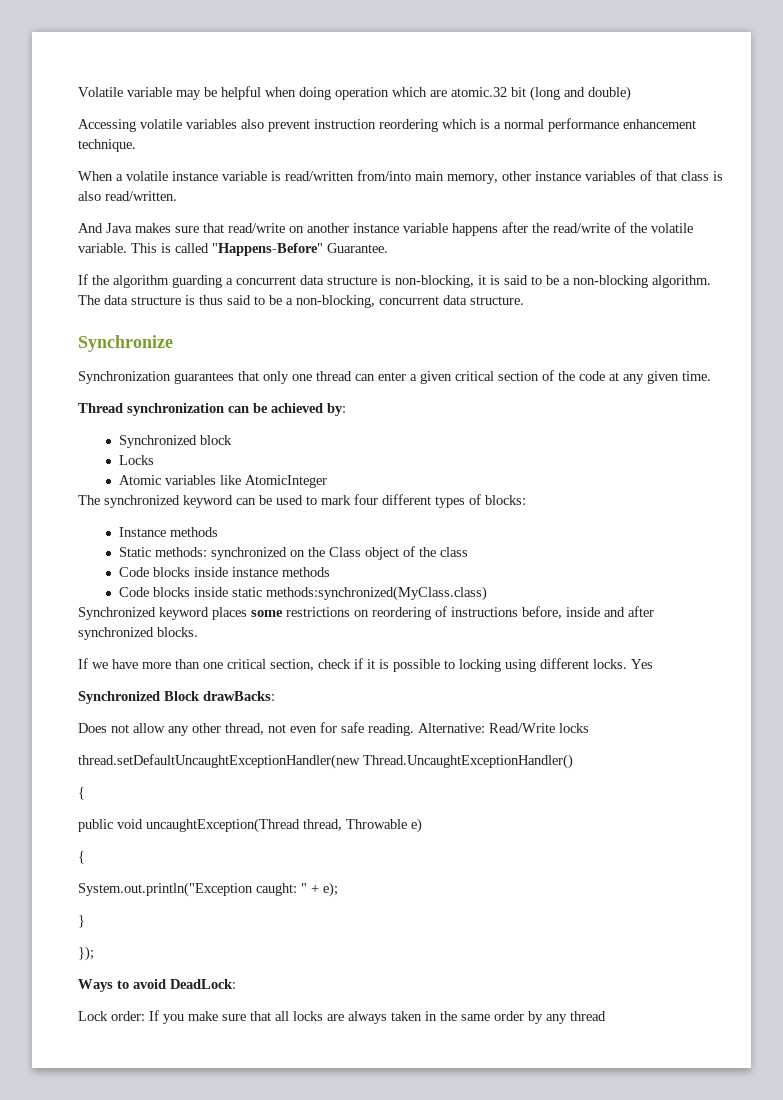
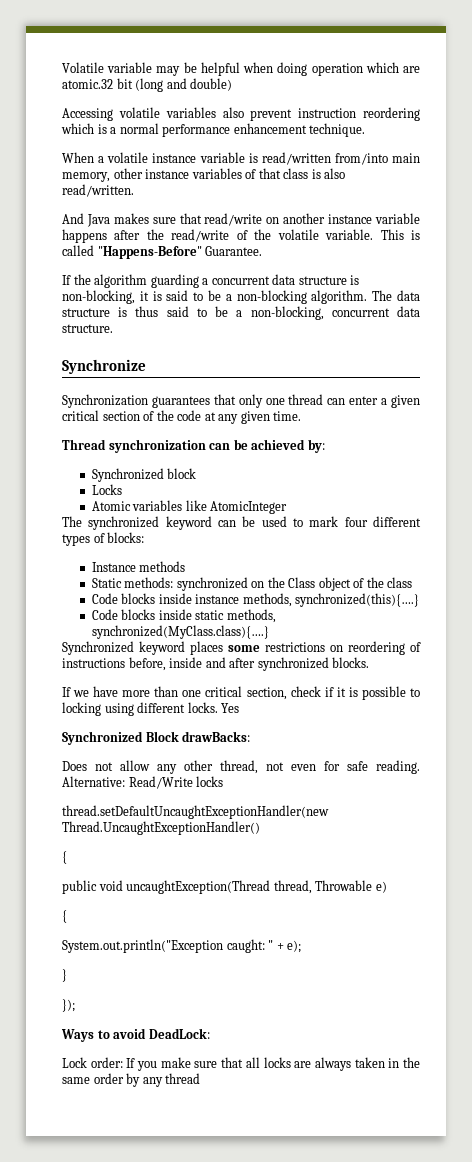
- Code blocks inside instance methods
+ Code blocks inside instance methods, synchronized(this){….}
- Code blocks inside static methods:synchronized(MyClass.class)
+ Code blocks inside static methods, synchronized(MyClass.class){….}

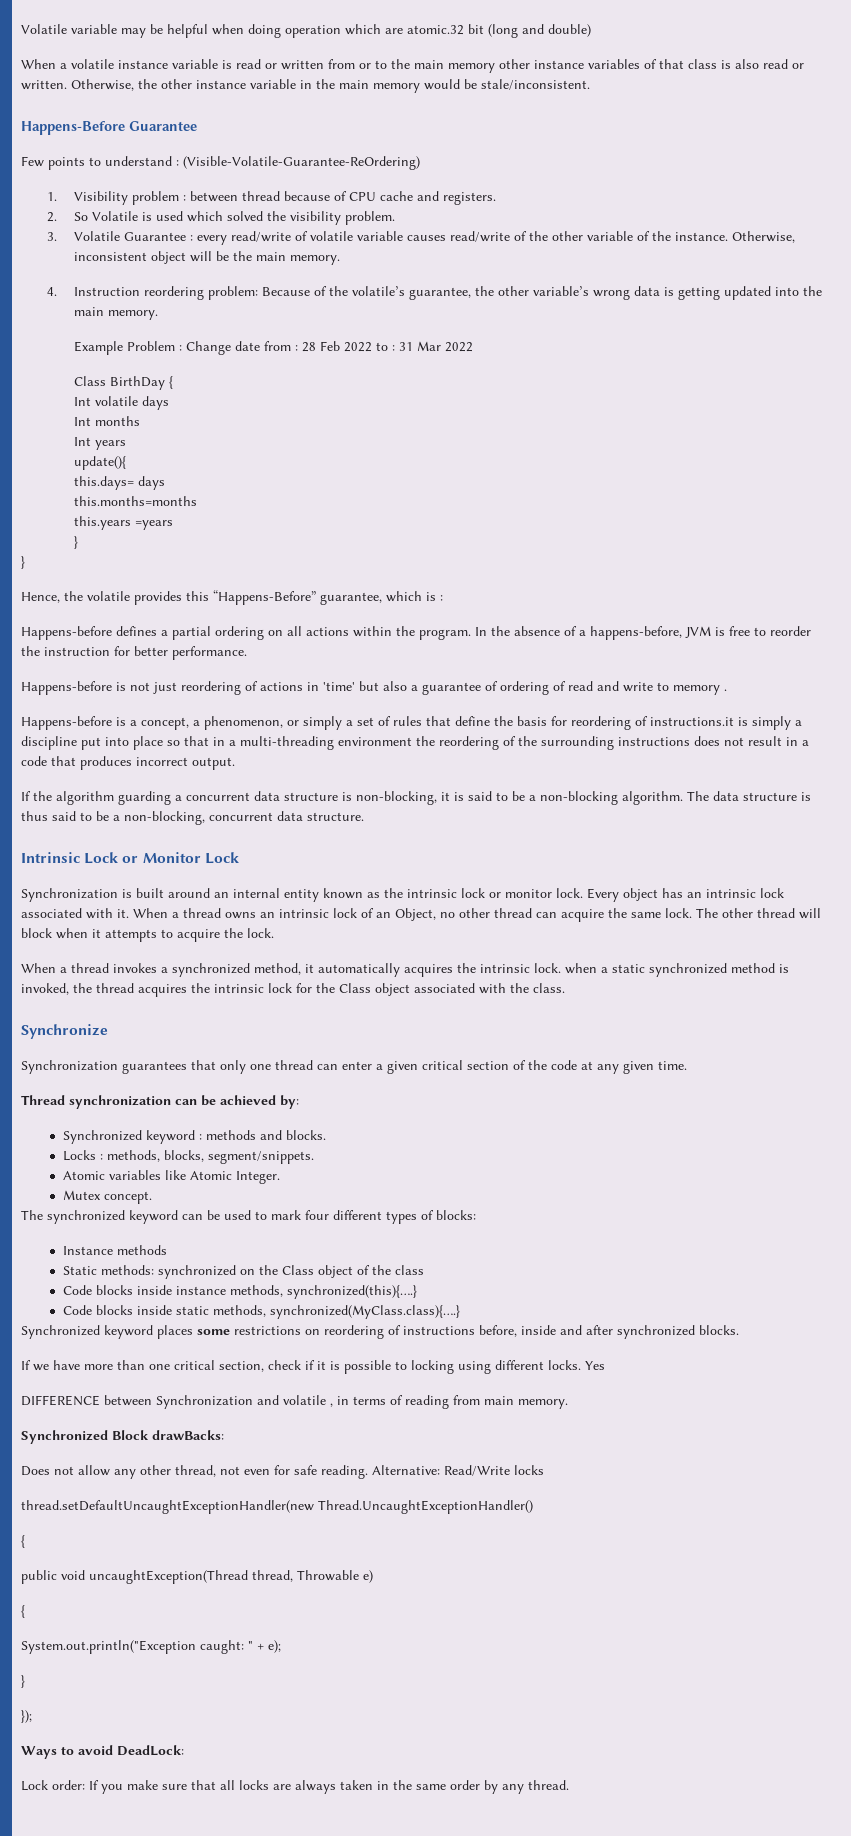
- Accessing volatile variables also prevent instruction reordering which is a normal performance enhancement technique.
- When a volatile instance variable is read/written from/into main memory, other instance variables of that class is also read/written.
- And Java makes sure that read/write on another instance variable happens after the read/write of the volatile variable. This is called "Happens-Before" Guarantee.
+ When a volatile instance variable is read or written from or to the main memory other instance variables of that class is also read or written. Otherwise, the other instance variable in the main memory would be stale/inconsistent.
+ Happens-Before Guarantee
+ Few points to understand : (Visible-Volatile-Guarantee-ReOrdering)
+ 1. Visibility problem : between thread because of CPU cache and registers.
+ 2. So Volatile is used which solved the visibility problem.
+ 3. Volatile Guarantee : every read/write of volatile variable causes read/write of the other variable of the instance. Otherwise, inconsistent object will be the main memory.
+ 4. Instruction reordering problem: Because of the volatile’s guarantee, the other variable’s wrong data is getting updated into the main memory.
+ Example Problem : Change date from : 28 Feb 2022 to : 31 Mar 2022
+ Class BirthDay {
+ Int volatile days
+ Int months
+ Int years
+ update(){
+ this.days= days
+ this.months=months
+ this.years =years
+ }
+ }
+ Hence, the volatile provides this “Happens-Before” guarantee, which is :
+ Happens-before defines a partial ordering on all actions within the program. In the absence of a happens-before, JVM is free to reorder the instruction for better performance.
+ Happens-before is not just reordering of actions in 'time' but also a guarantee of ordering of read and write to memory .
+ Happens-before is a concept, a phenomenon, or simply a set of rules that define the basis for reordering of instructions.it is simply a discipline put into place so that in a multi-threading environment the reordering of the surrounding instructions does not result in a code that produces incorrect output.
+ Intrinsic Lock or Monitor Lock
+ Synchronization is built around an internal entity known as the intrinsic lock or monitor lock. Every object has an intrinsic lock associated with it. When a thread owns an intrinsic lock of an Object, no other thread can acquire the same lock. The other thread will block when it attempts to acquire the lock.
+ When a thread invokes a synchronized method, it automatically acquires the intrinsic lock. when a static synchronized method is invoked, the thread acquires the intrinsic lock for the Class object associated with the class.
- Synchronized block
- Locks
+ Synchronized keyword : methods and blocks.
+ Locks : methods, blocks, segment/snippets.
- Atomic variables like AtomicInteger
+ Atomic variables like Atomic Integer.
+ Mutex concept.
+ DIFFERENCE between Synchronization and volatile , in terms of reading from main memory.
- Lock order: If you make sure that all locks are always taken in the same order by any thread
+ Lock order: If you make sure that all locks are always taken in the same order by any thread.

